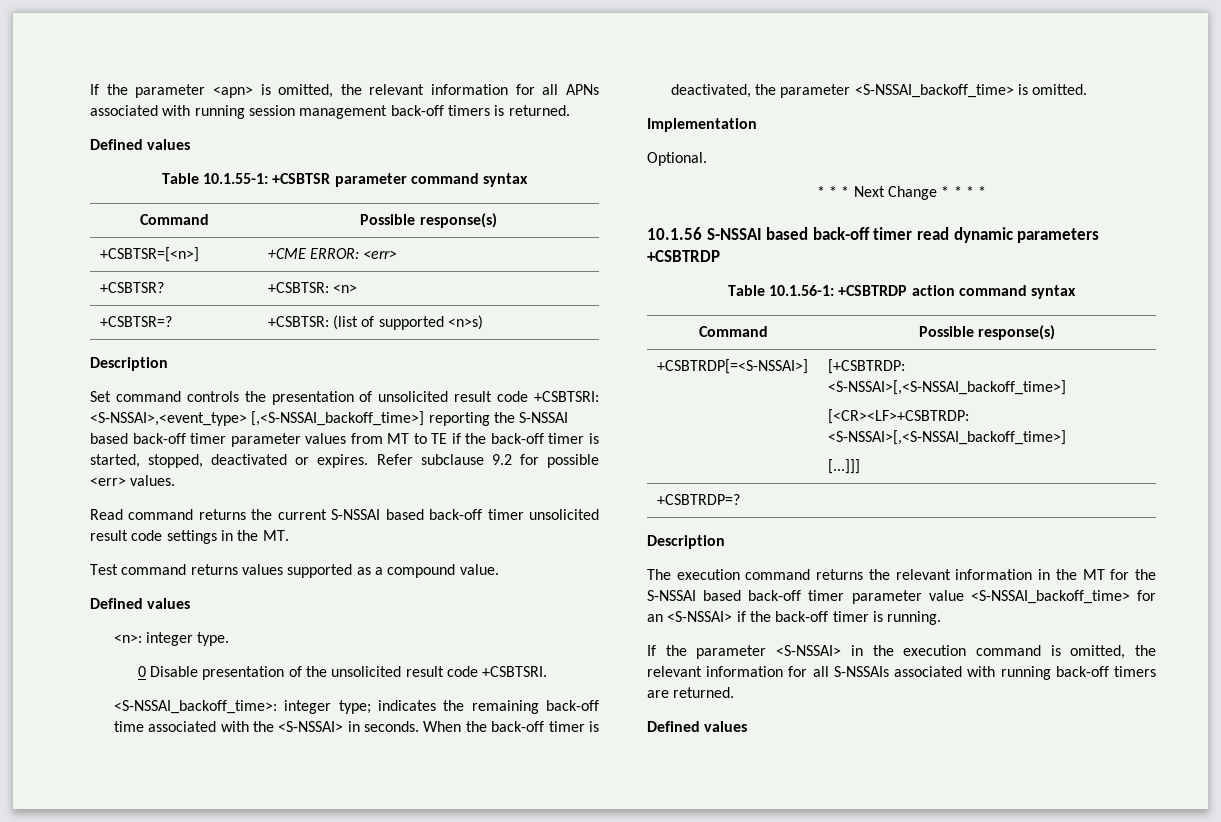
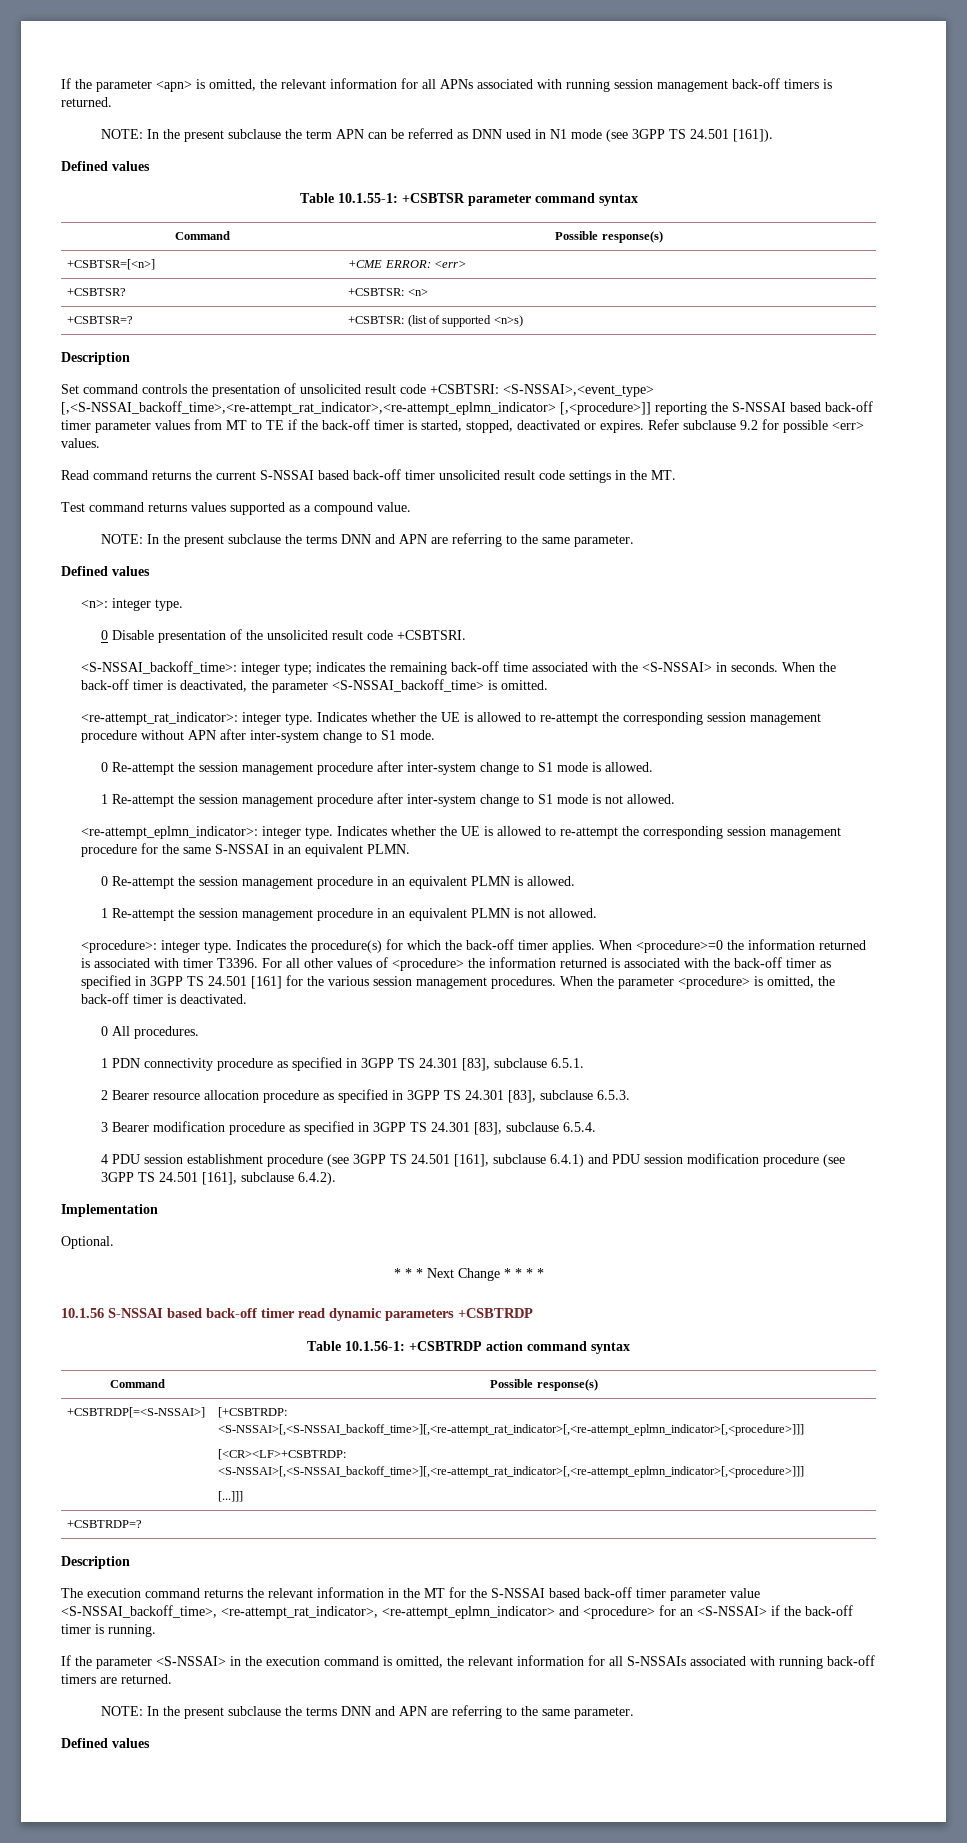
+ NOTE: In the present subclause the term APN can be referred as DNN used in N1 mode (see 3GPP TS 24.501 [161]).
- Set command controls the presentation of unsolicited result code +CSBTSRI: <S-NSSAI>,<event_type> [,<S-NSSAI_backoff_time>] reporting the S-NSSAI based back-off timer parameter values from MT to TE if the back-off timer is started, stopped, deactivated or expires.
+ Set command controls the presentation of unsolicited result code +CSBTSRI: <S-NSSAI>,<event_type> [,<S-NSSAI_backoff_time>,<re-attempt_rat_indicator>,<re-attempt_eplmn_indicator> [,<procedure>]] reporting the S-NSSAI based back-off timer parameter values from MT to TE if the back-off timer is started, stopped, deactivated or expires.
  Test command returns values supported as a compound value.
+ NOTE: In the present subclause the terms DNN and APN are referring to the same parameter.
+ <re-attempt_rat_indicator>: integer type. Indicates whether the UE is allowed to re-attempt the corresponding session management procedure without APN after inter-system change to S1 mode.
+ 0 Re-attempt the session management procedure after inter-system change to S1 mode is allowed.
+ 1 Re-attempt the session management procedure after inter-system change to S1 mode is not allowed.
+ <re-attempt_eplmn_indicator>: integer type. Indicates whether the UE is allowed to re-attempt the corresponding session management procedure for the same S-NSSAI in an equivalent PLMN.
+ 0 Re-attempt the session management procedure in an equivalent PLMN is allowed.
+ 1 Re-attempt the session management procedure in an equivalent PLMN is not allowed.
+ <procedure>: integer type. Indicates the procedure(s) for which the back-off timer applies. When <procedure>=0 the information returned is associated with timer T3396. For all other values of <procedure> the information returned is associated with the back-off timer as specified in 3GPP TS 24.501 [161] for the various session management procedures. When the parameter <procedure> is omitted, the back-off timer is deactivated.
+ 0 All procedures.
+ 1 PDN connectivity procedure as specified in 3GPP TS 24.301 [83], subclause 6.5.1.
+ 2 Bearer resource allocation procedure as specified in 3GPP TS 24.301 [83], subclause 6.5.3.
+ 3 Bearer modification procedure as specified in 3GPP TS 24.301 [83], subclause 6.5.4.
+ 4 PDU session establishment procedure (see 3GPP TS 24.501 [161], subclause 6.4.1) and PDU session modification procedure (see 3GPP TS 24.501 [161], subclause 6.4.2).
- +CSBTRDP[=<S-NSSAI>] | [+CSBTRDP: <S-NSSAI>[,<S-NSSAI_backoff_time>]
- [<CR><LF>+CSBTRDP: <S-NSSAI>[,<S-NSSAI_backoff_time>]
+ +CSBTRDP[=<S-NSSAI>] | [+CSBTRDP: <S-NSSAI>[,<S-NSSAI_backoff_time>][,<re-attempt_rat_indicator>[,<re-attempt_eplmn_indicator>[,<procedure>]]]
+ [<CR><LF>+CSBTRDP: <S-NSSAI>[,<S-NSSAI_backoff_time>][,<re-attempt_rat_indicator>[,<re-attempt_eplmn_indicator>[,<procedure>]]]
- The execution command returns the relevant information in the MT for the S-NSSAI based back-off timer parameter value <S-NSSAI_backoff_time> for an <S-NSSAI> if the back-off timer is running.
+ The execution command returns the relevant information in the MT for the S-NSSAI based back-off timer parameter value <S-NSSAI_backoff_time>, <re-attempt_rat_indicator>, <re-attempt_eplmn_indicator> and <procedure> for an <S-NSSAI> if the back-off timer is running.
  If the parameter <S-NSSAI> in the execution command is omitted, the relevant information for all S-NSSAIs associated with running back-off timers are returned.
+ NOTE: In the present subclause the terms DNN and APN are referring to the same parameter.

